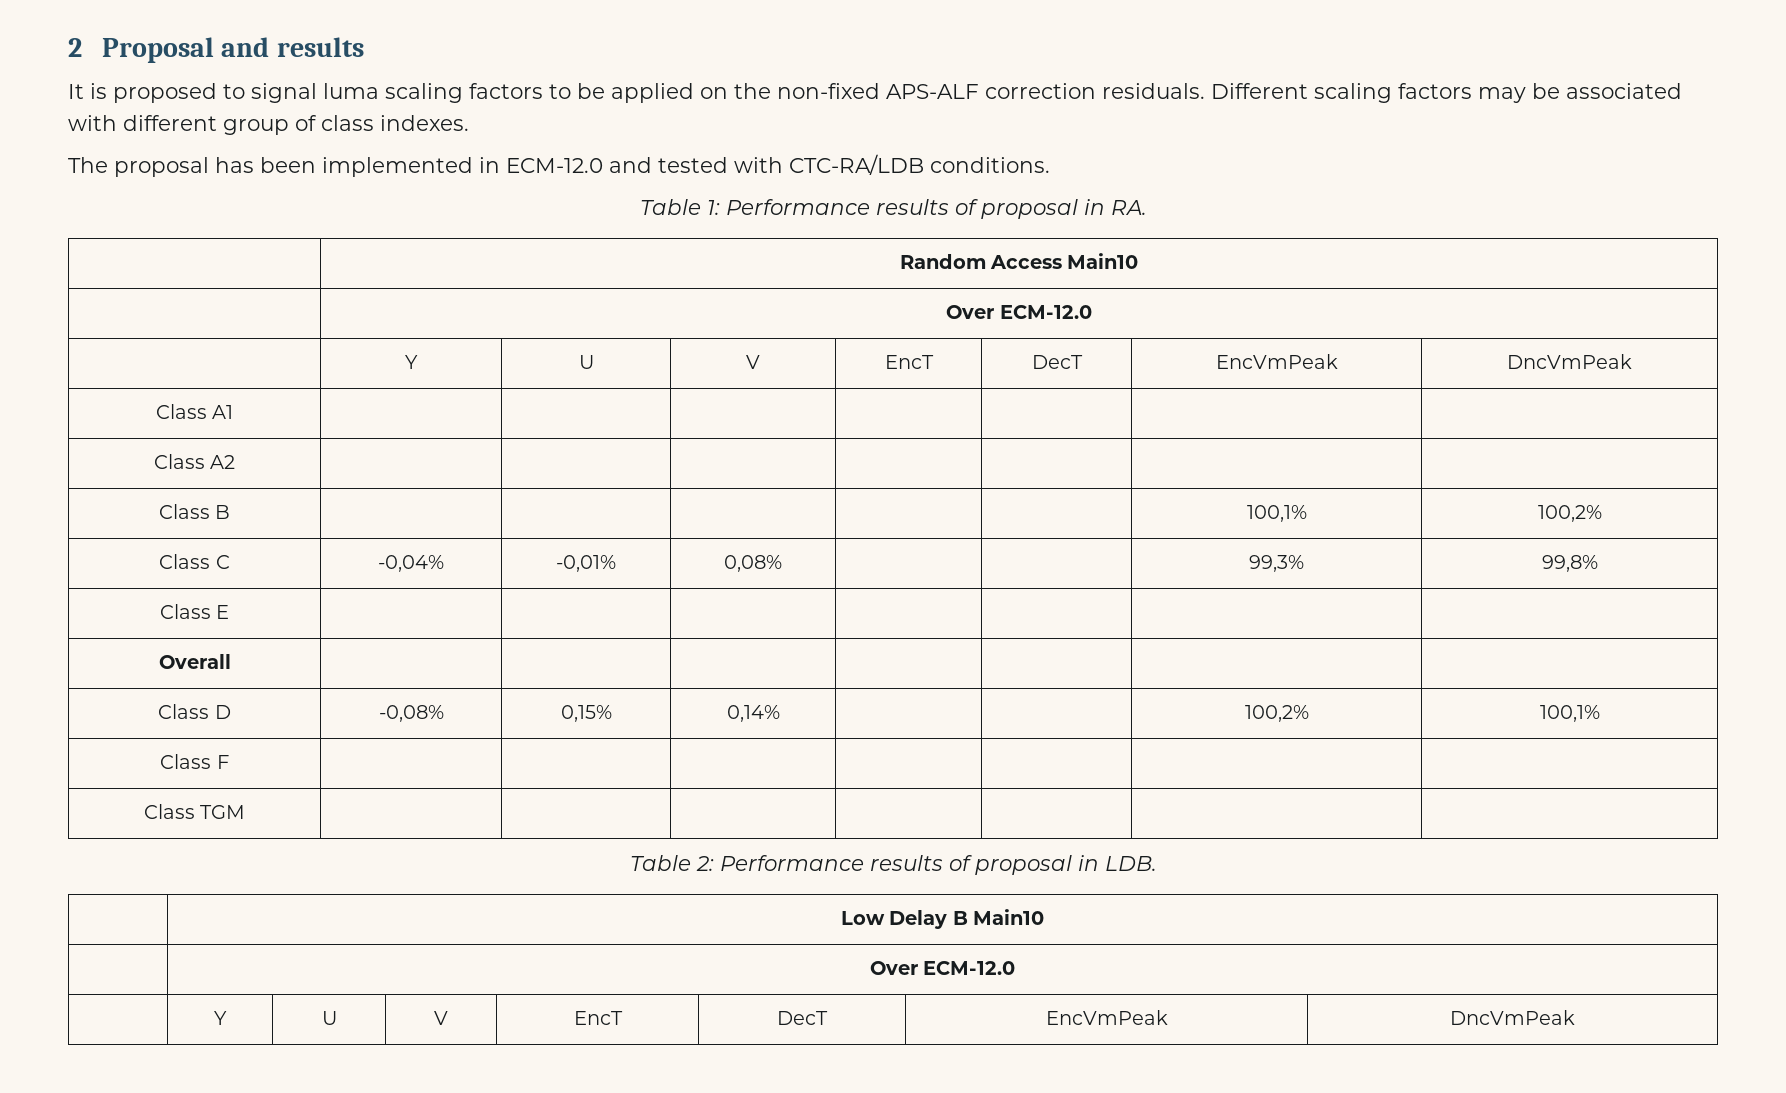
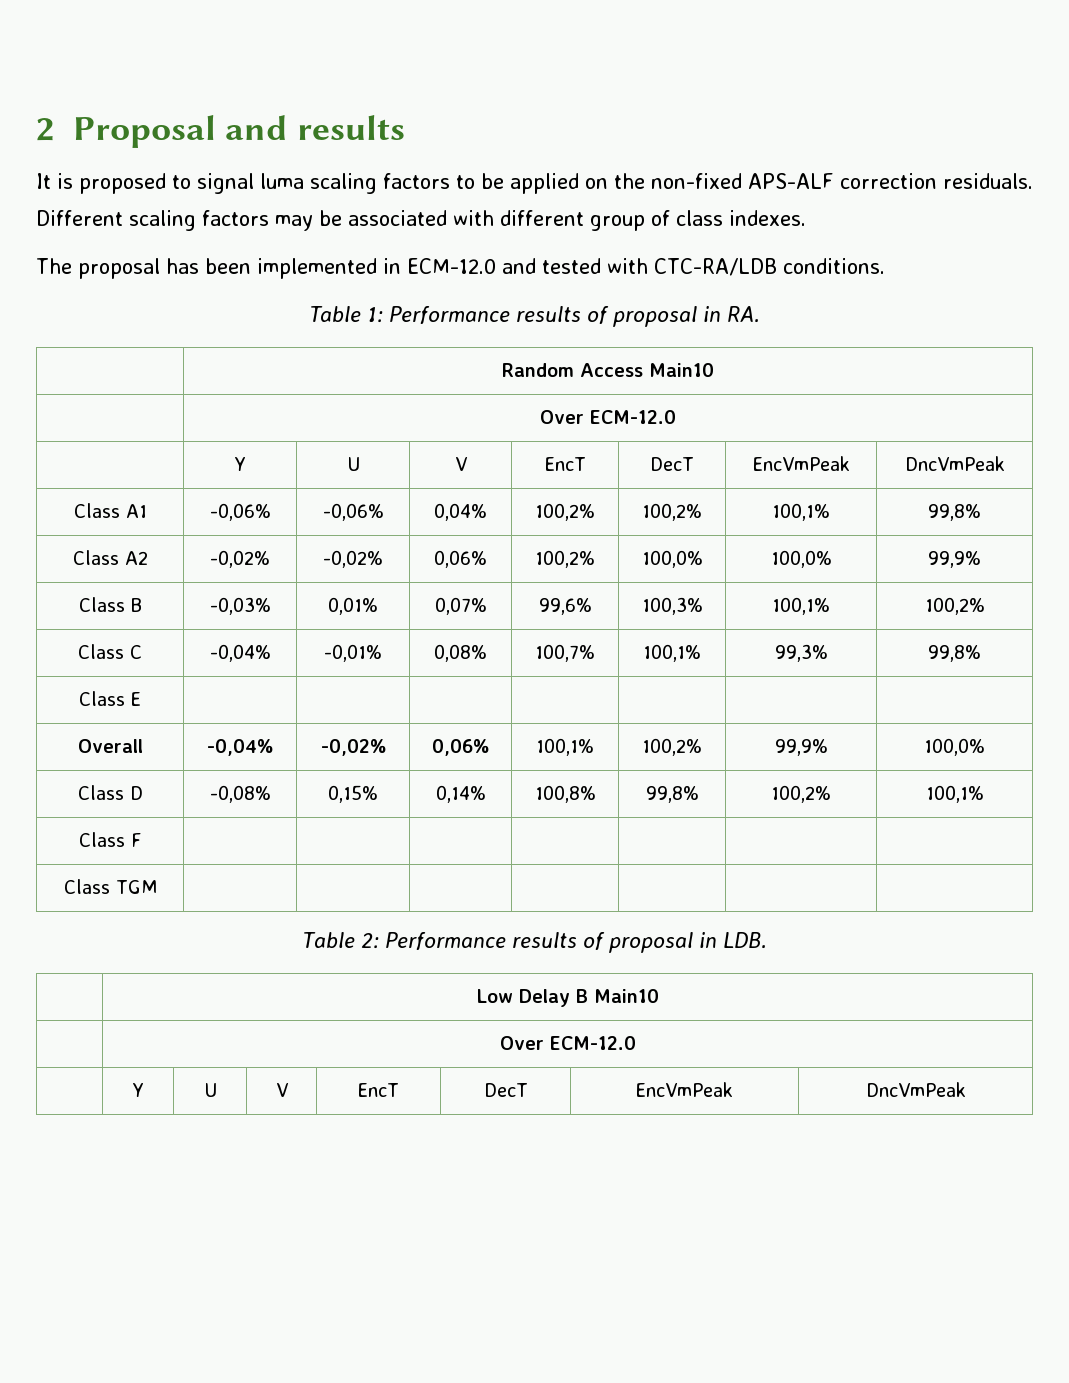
- Class A1 | | | | | | |
- Class A2 | | | | | | |
- Class B | | | | | | 100,1% | 100,2%
+ Class A1 | -0,06% | -0,06% | 0,04% | 100,2% | 100,2% | 100,1% | 99,8%
+ Class A2 | -0,02% | -0,02% | 0,06% | 100,2% | 100,0% | 100,0% | 99,9%
+ Class B | -0,03% | 0,01% | 0,07% | 99,6% | 100,3% | 100,1% | 100,2%
- Class C | -0,04% | -0,01% | 0,08% | | | 99,3% | 99,8%
+ Class C | -0,04% | -0,01% | 0,08% | 100,7% | 100,1% | 99,3% | 99,8%
- Overall | | | | | | |
+ Overall | -0,04% | -0,02% | 0,06% | 100,1% | 100,2% | 99,9% | 100,0%
- Class D | -0,08% | 0,15% | 0,14% | | | 100,2% | 100,1%
+ Class D | -0,08% | 0,15% | 0,14% | 100,8% | 99,8% | 100,2% | 100,1%

